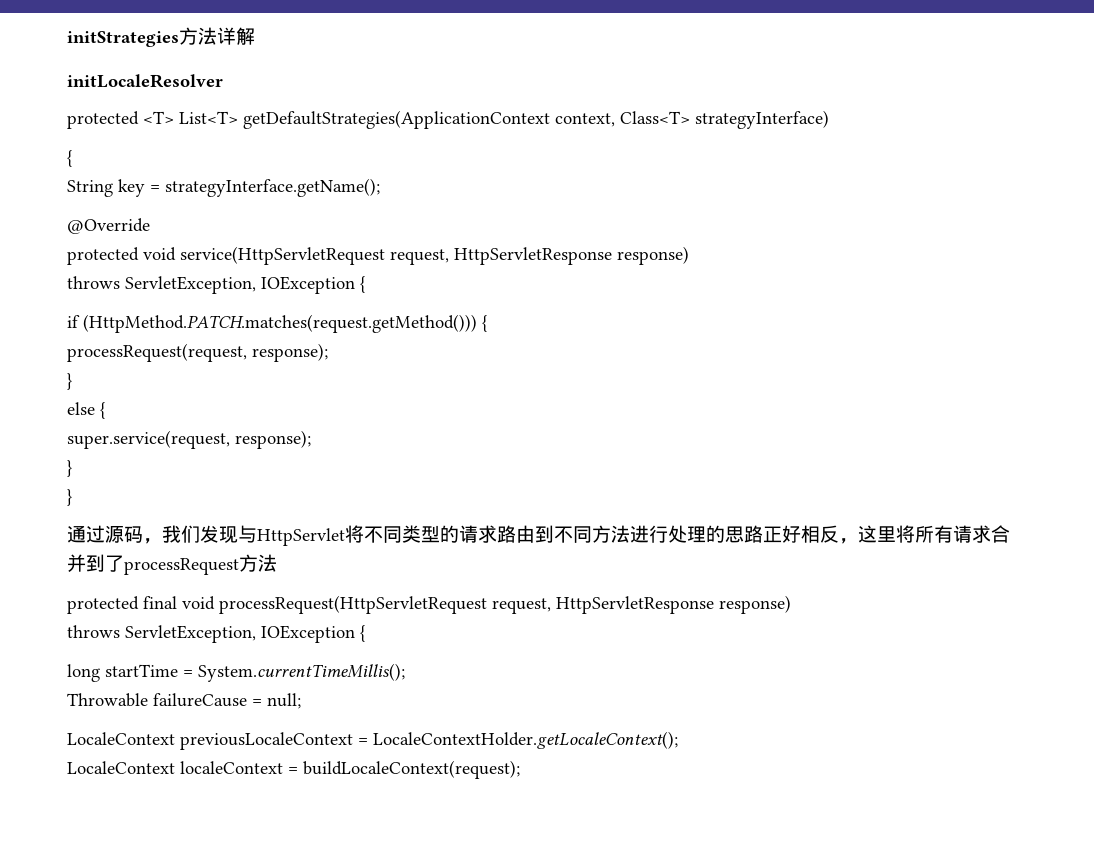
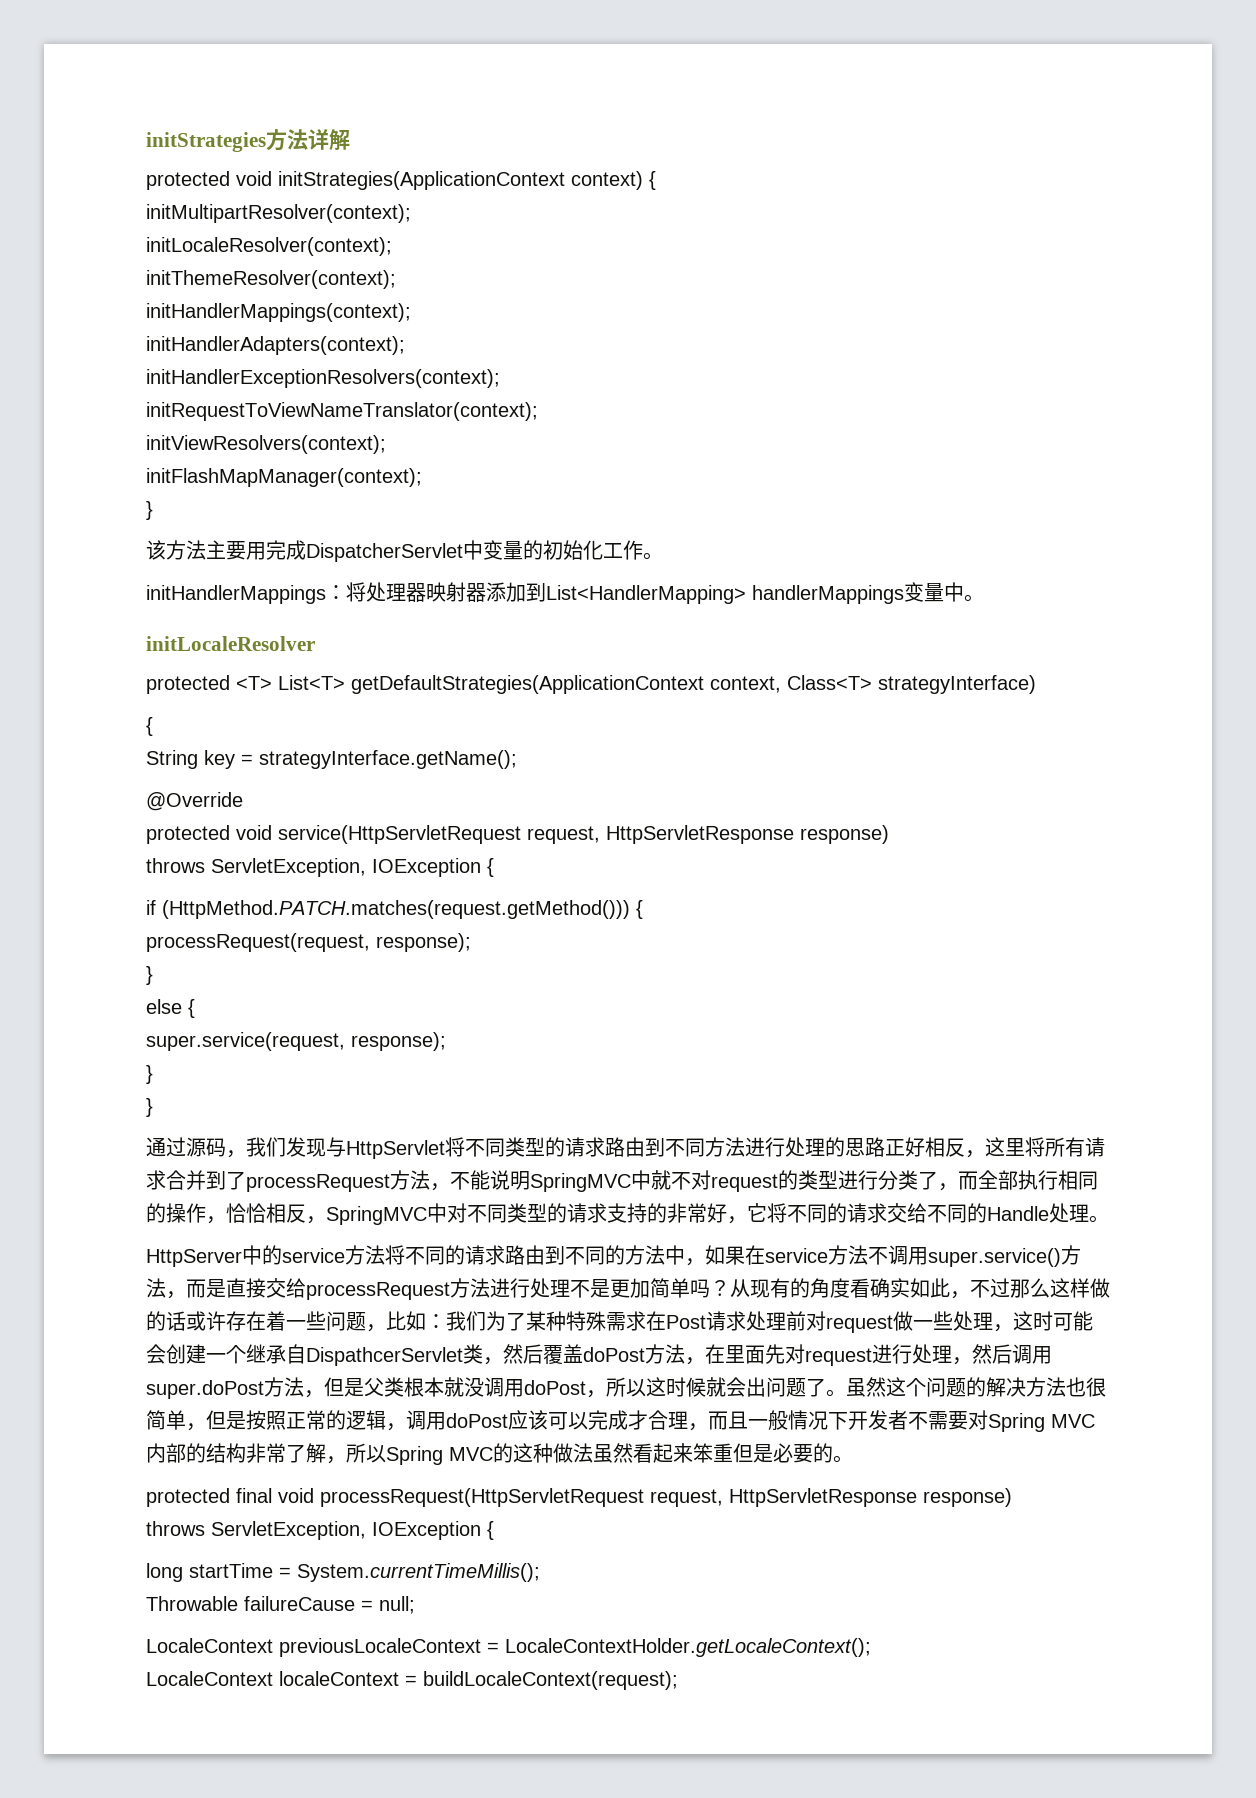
+ protected void initStrategies(ApplicationContext context) {
+ initMultipartResolver(context);
+ initLocaleResolver(context);
+ initThemeResolver(context);
+ initHandlerMappings(context);
+ initHandlerAdapters(context);
+ initHandlerExceptionResolvers(context);
+ initRequestToViewNameTranslator(context);
+ initViewResolvers(context);
+ initFlashMapManager(context);
+ }
+ 该方法主要用完成DispatcherServlet中变量的初始化工作。
+ initHandlerMappings：将处理器映射器添加到List<HandlerMapping> handlerMappings变量中。
- 通过源码，我们发现与HttpServlet将不同类型的请求路由到不同方法进行处理的思路正好相反，这里将所有请求合并到了processRequest方法
+ 通过源码，我们发现与HttpServlet将不同类型的请求路由到不同方法进行处理的思路正好相反，这里将所有请求合并到了processRequest方法，不能说明SpringMVC中就不对request的类型进行分类了，而全部执行相同的操作，恰恰相反，SpringMVC中对不同类型的请求支持的非常好，它将不同的请求交给不同的Handle处理。
+ HttpServer中的service方法将不同的请求路由到不同的方法中，如果在service方法不调用super.service()方法，而是直接交给processRequest方法进行处理不是更加简单吗？从现有的角度看确实如此，不过那么这样做的话或许存在着一些问题，比如：我们为了某种特殊需求在Post请求处理前对request做一些处理，这时可能会创建一个继承自DispathcerServlet类，然后覆盖doPost方法，在里面先对request进行处理，然后调用super.doPost方法，但是父类根本就没调用doPost，所以这时候就会出问题了。虽然这个问题的解决方法也很简单，但是按照正常的逻辑，调用doPost应该可以完成才合理，而且一般情况下开发者不需要对Spring MVC内部的结构非常了解，所以Spring MVC的这种做法虽然看起来笨重但是必要的。

